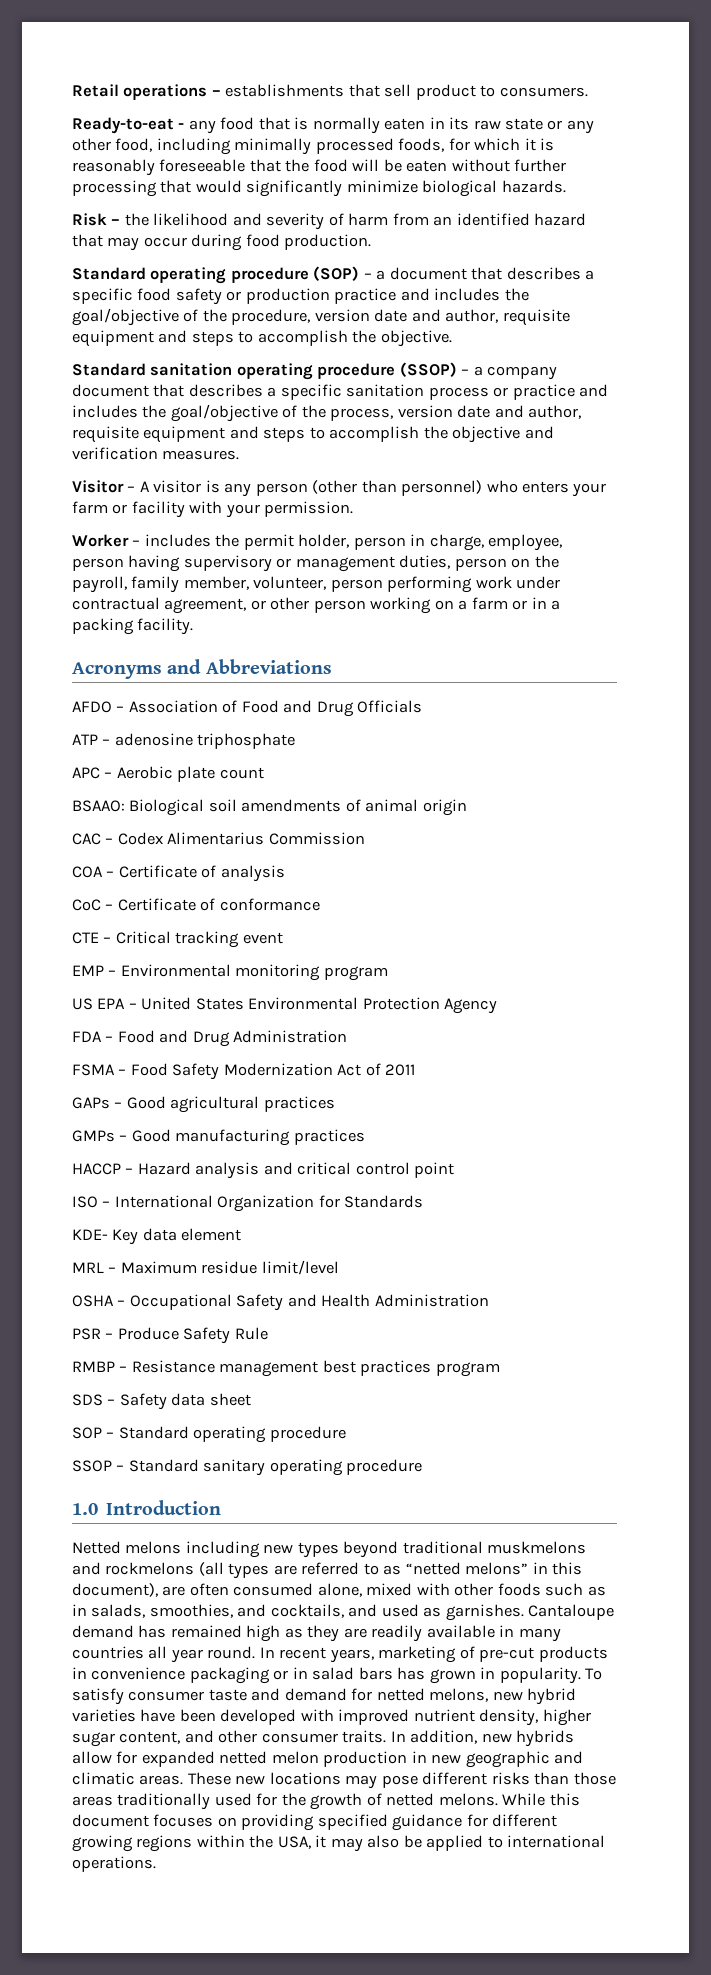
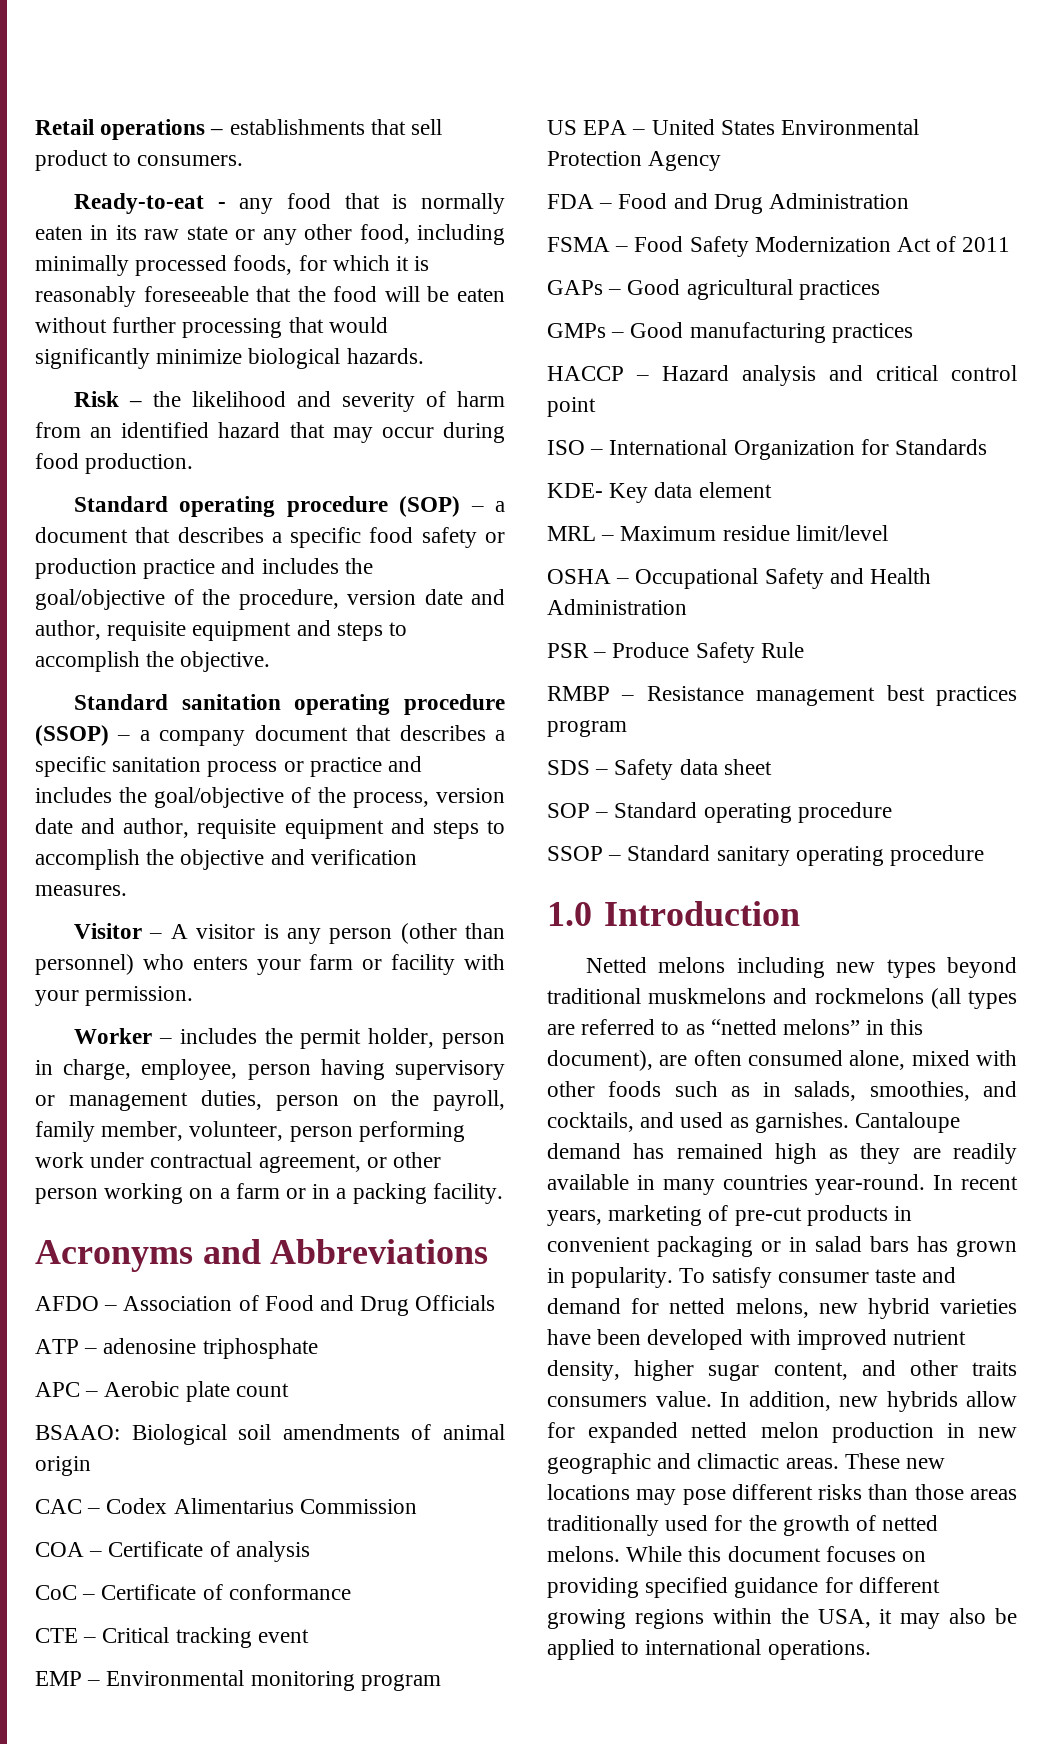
- Cantaloupe demand has remained high as they are readily available in many countries all year round.
+ Cantaloupe demand has remained high as they are readily available in many countries year-round.
- In recent years, marketing of pre-cut products in convenience packaging or in salad bars has grown in popularity.
+ In recent years, marketing of pre-cut products in convenient packaging or in salad bars has grown in popularity.
- To satisfy consumer taste and demand for netted melons, new hybrid varieties have been developed with improved nutrient density, higher sugar content, and other consumer traits.
+ To satisfy consumer taste and demand for netted melons, new hybrid varieties have been developed with improved nutrient density, higher sugar content, and other traits consumers value.
- In addition, new hybrids allow for expanded netted melon production in new geographic and climatic areas.
+ In addition, new hybrids allow for expanded netted melon production in new geographic and climactic areas.

